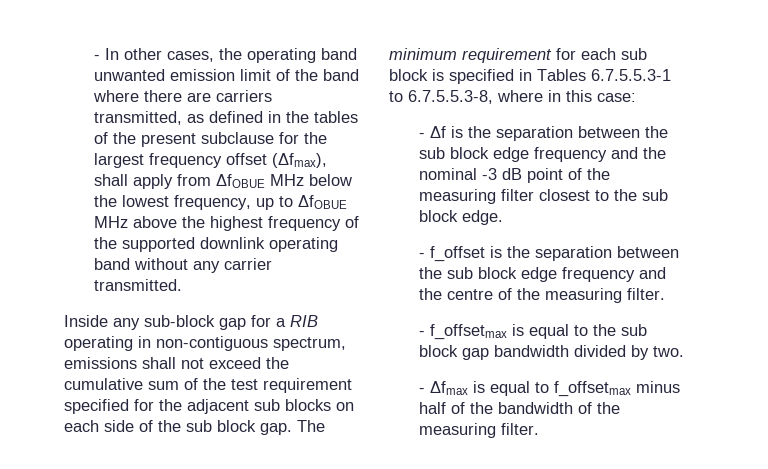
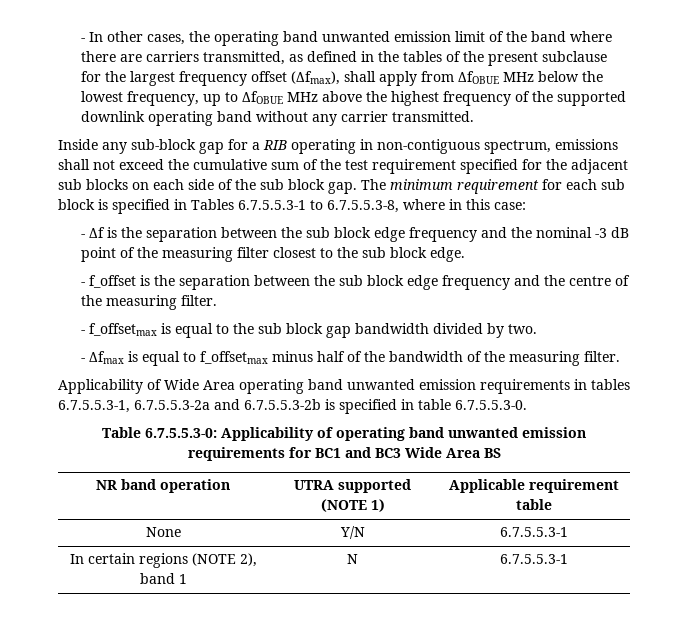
+ Applicability of Wide Area operating band unwanted emission requirements in tables 6.7.5.5.3-1, 6.7.5.5.3-2a and 6.7.5.5.3-2b is specified in table 6.7.5.5.3-0.
+ Table 6.7.5.5.3-0: Applicability of operating band unwanted emission requirements for BC1 and BC3 Wide Area BS
+ NR band operation | UTRA supported (NOTE 1) | Applicable requirement table
+ None | Y/N | 6.7.5.5.3-1
+ In certain regions (NOTE 2), band 1 | N | 6.7.5.5.3-1

